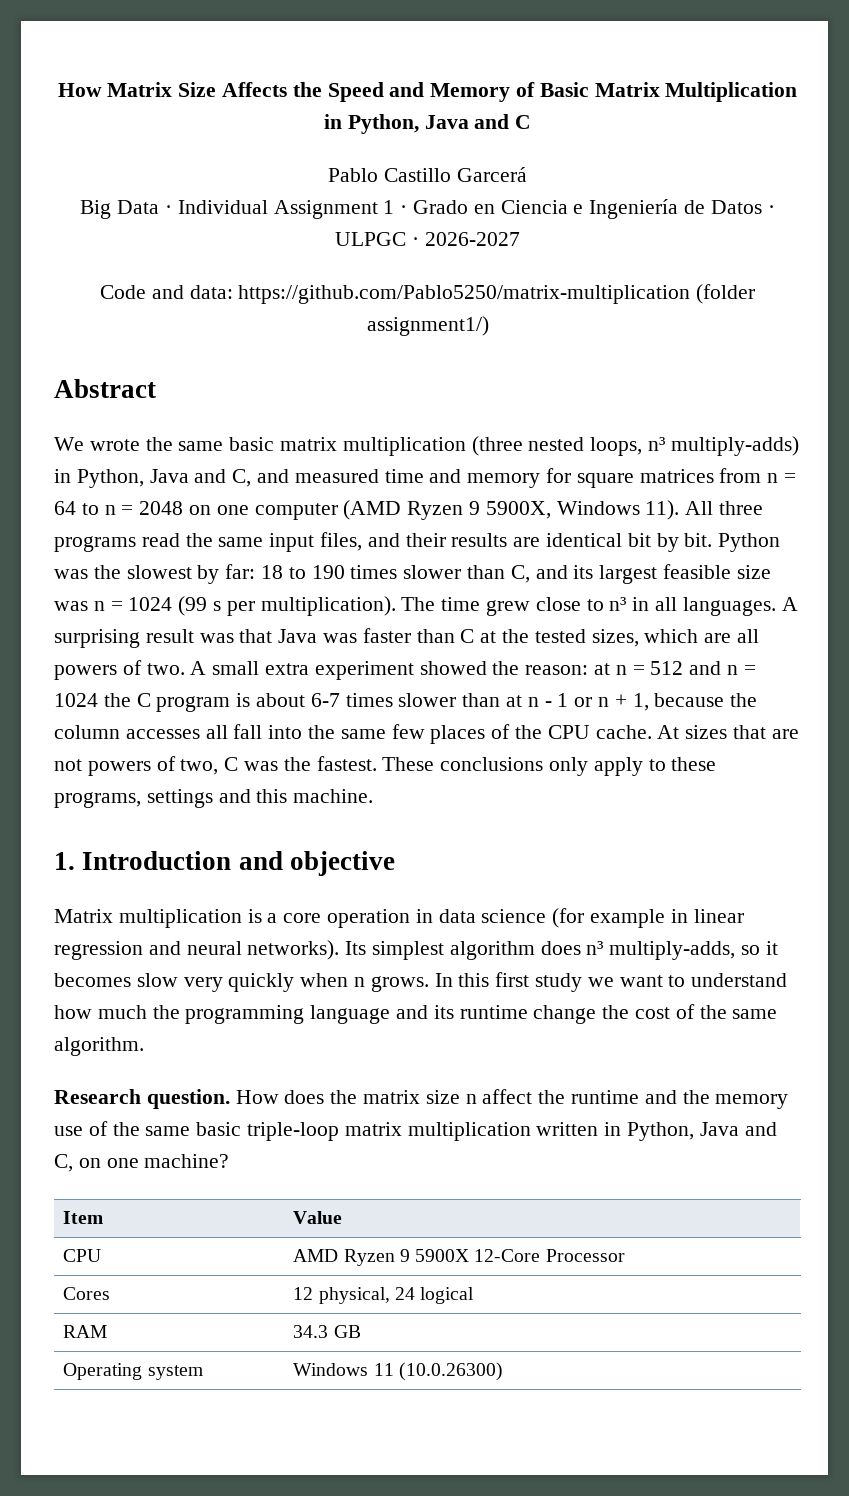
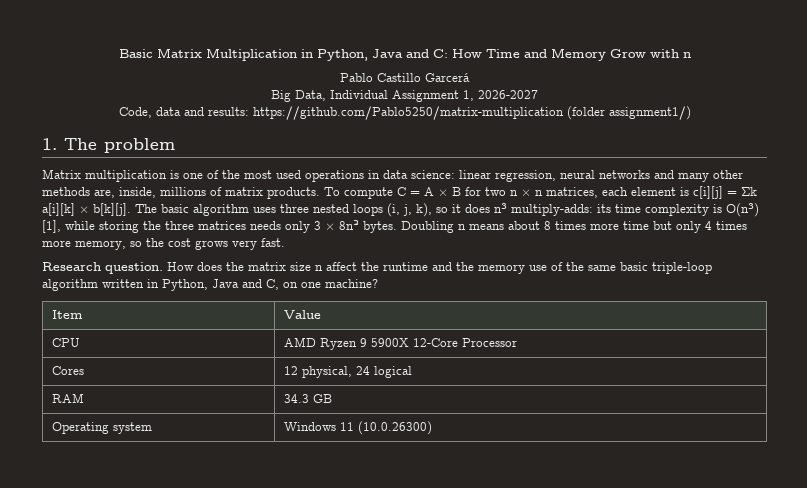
- How Matrix Size Affects the Speed and Memory of Basic Matrix Multiplication in Python, Java and C
+ Basic Matrix Multiplication in Python, Java and C: How Time and Memory Grow with n
  Pablo Castillo Garcerá
- Big Data · Individual Assignment 1 · Grado en Ciencia e Ingeniería de Datos · ULPGC · 2026-2027
- Code and data: https://github.com/Pablo5250/matrix-multiplication (folder assignment1/)
- Abstract
- We wrote the same basic matrix multiplication (three nested loops, n³ multiply-adds) in Python, Java and C, and measured time and memory for square matrices from n = 64 to n = 2048 on one computer (AMD Ryzen 9 5900X, Windows 11). All three programs read the same input files, and their results are identical bit by bit. Python was the slowest by far: 18 to 190 times slower than C, and its largest feasible size was n = 1024 (99 s per multiplication). The time grew close to n³ in all languages. A surprising result was that Java was faster than C at the tested sizes, which are all powers of two. A small extra experiment showed the reason: at n = 512 and n = 1024 the C program is about 6-7 times slower than at n - 1 or n + 1, because the column accesses all fall into the same few places of the CPU cache. At sizes that are not powers of two, C was the fastest. These conclusions only apply to these programs, settings and this machine.
- 1. Introduction and objective
- Matrix multiplication is a core operation in data science (for example in linear regression and neural networks). Its simplest algorithm does n³ multiply-adds, so it becomes slow very quickly when n grows. In this first study we want to understand how much the programming language and its runtime change the cost of the same algorithm.
+ Big Data, Individual Assignment 1, 2026-2027
+ Code, data and results: https://github.com/Pablo5250/matrix-multiplication (folder assignment1/)
+ 1. The problem
+ Matrix multiplication is one of the most used operations in data science: linear regression, neural networks and many other methods are, inside, millions of matrix products. To compute C = A × B for two n × n matrices, each element is c[i][j] = Σk a[i][k] × b[k][j]. The basic algorithm uses three nested loops (i, j, k), so it does n³ multiply-adds: its time complexity is O(n³) [1], while storing the three matrices needs only 3 × 8n² bytes. Doubling n means about 8 times more time but only 4 times more memory, so the cost grows very fast.
- How does the matrix size n affect the runtime and the memory use of the same basic triple-loop matrix multiplication written in Python, Java and C, on one machine?
+ How does the matrix size n affect the runtime and the memory use of the same basic triple-loop algorithm written in Python, Java and C, on one machine?

